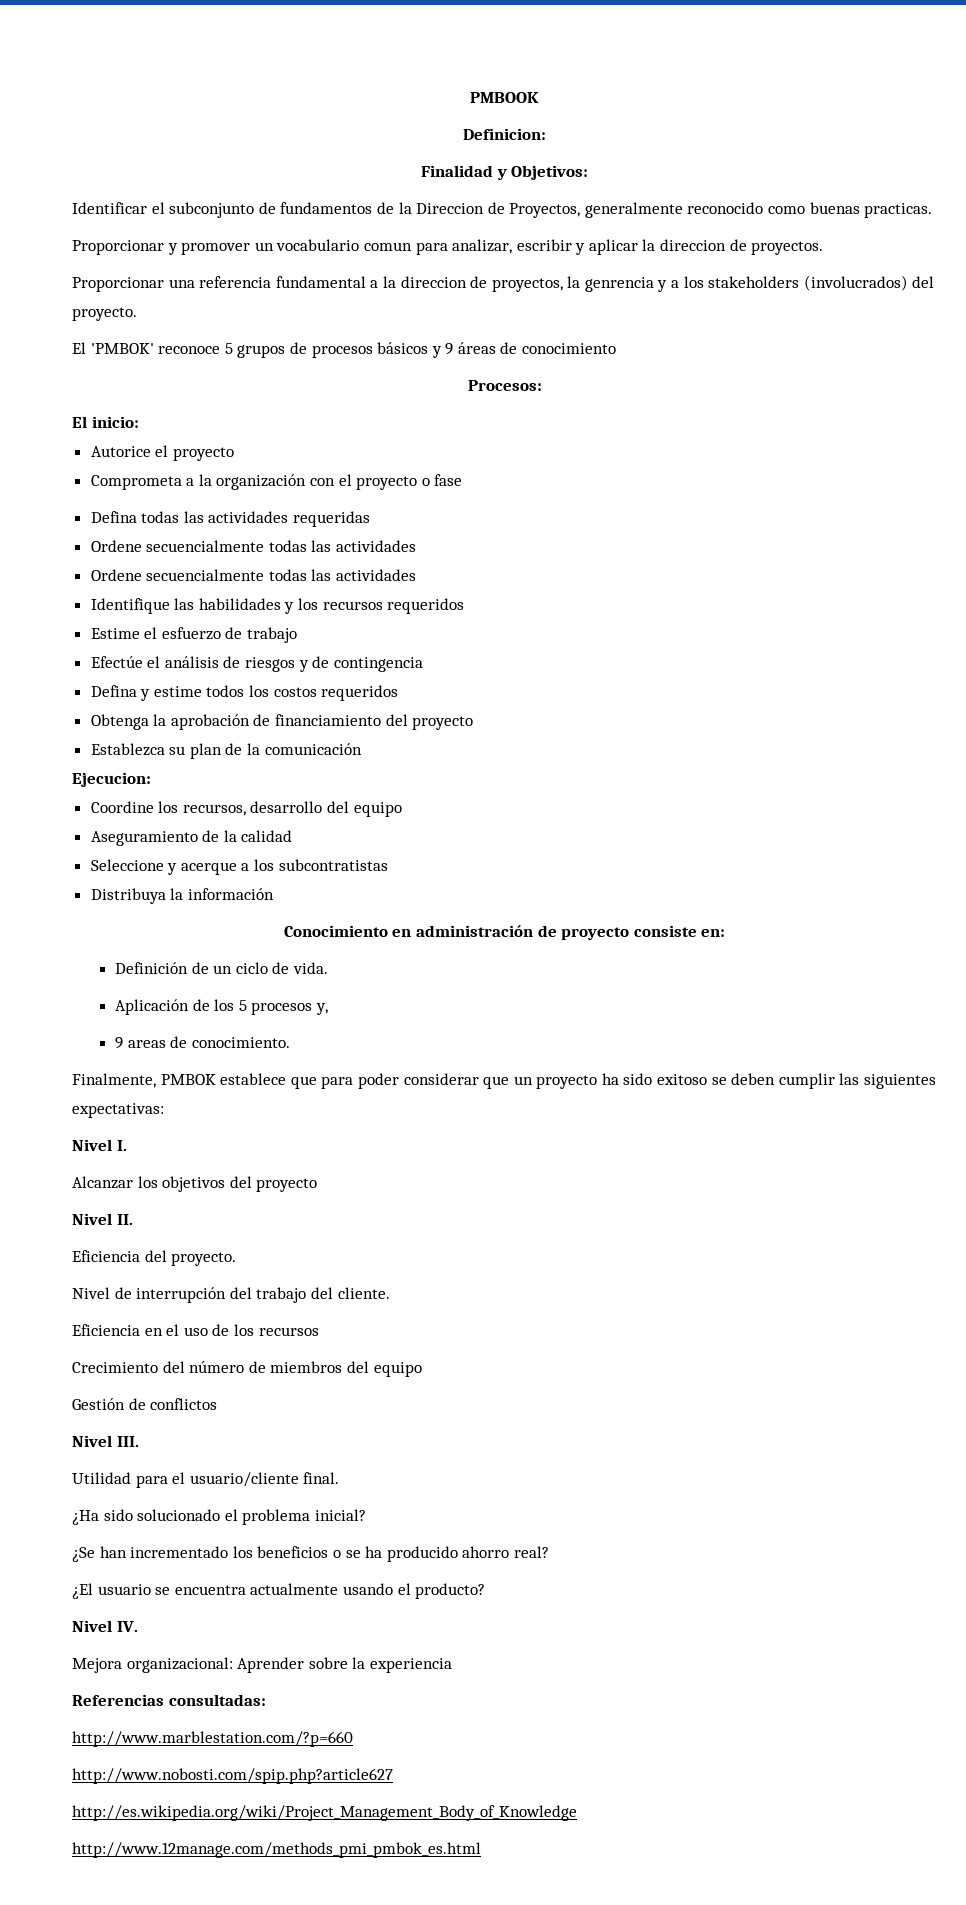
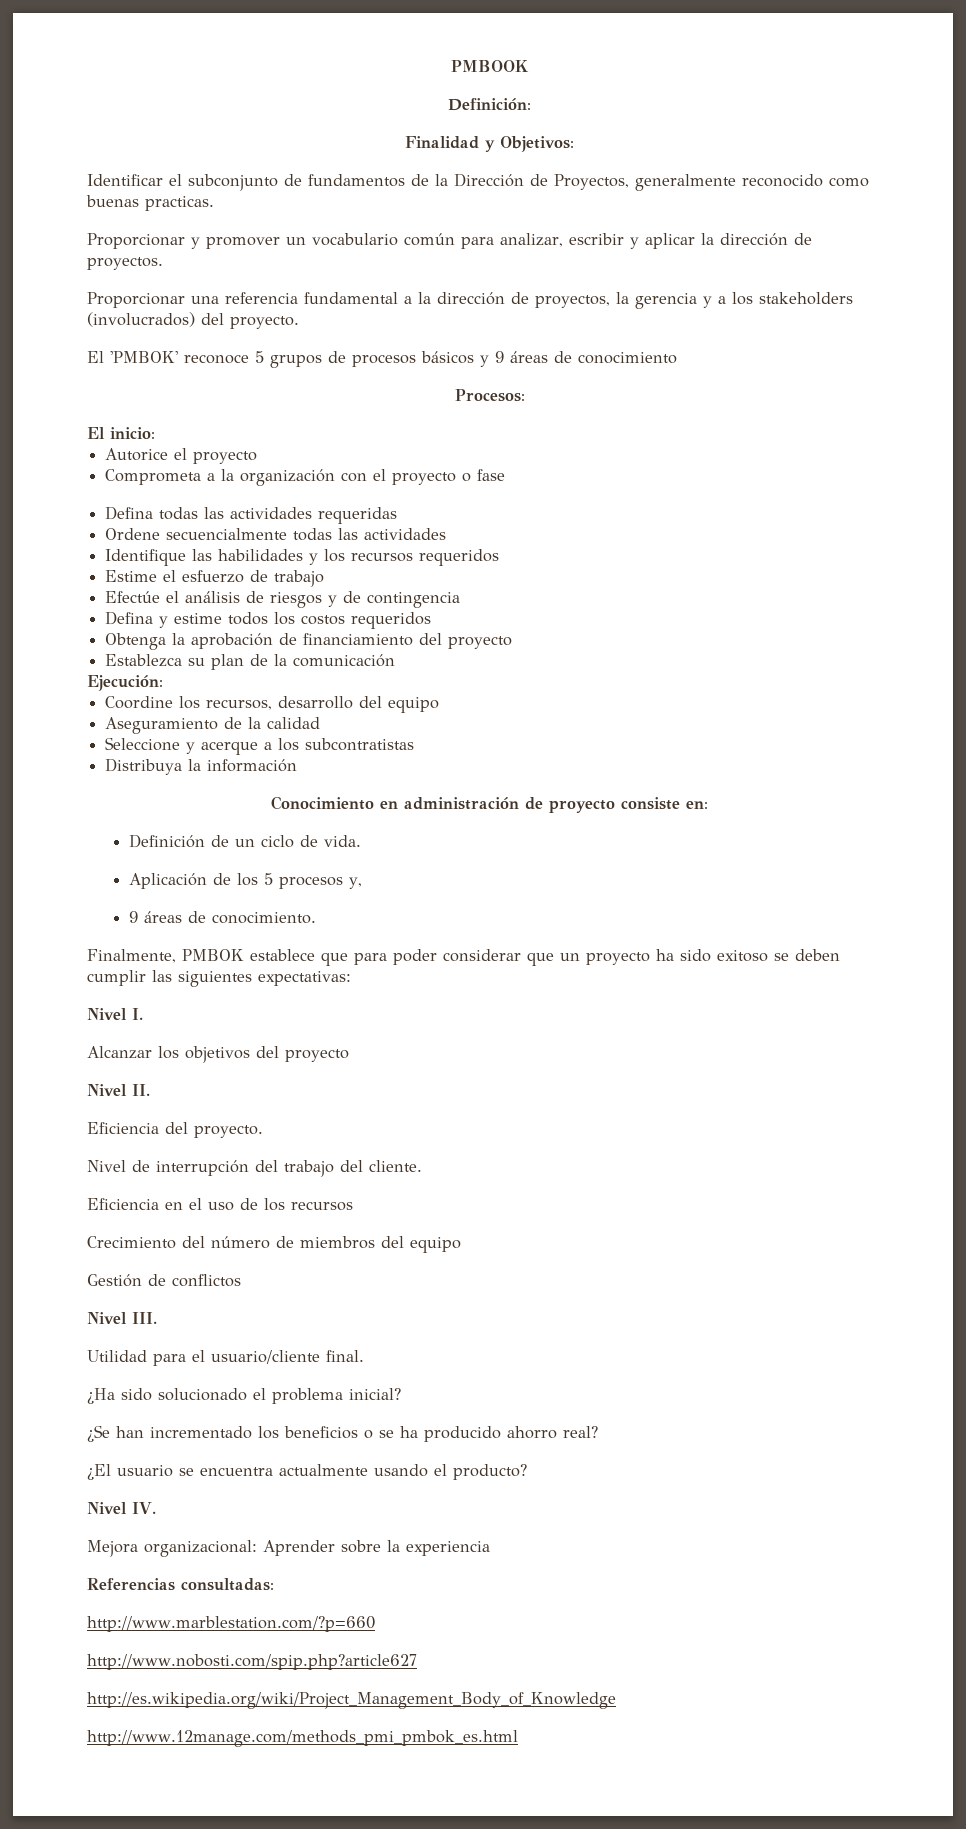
- Definicion:
+ Definición:
- Identificar el subconjunto de fundamentos de la Direccion de Proyectos, generalmente reconocido como buenas practicas.
+ Identificar el subconjunto de fundamentos de la Dirección de Proyectos, generalmente reconocido como buenas practicas.
- Proporcionar y promover un vocabulario comun para analizar, escribir y aplicar la direccion de proyectos.
+ Proporcionar y promover un vocabulario común para analizar, escribir y aplicar la dirección de proyectos.
- Proporcionar una referencia fundamental a la direccion de proyectos, la genrencia y a los stakeholders (involucrados) del proyecto.
+ Proporcionar una referencia fundamental a la dirección de proyectos, la gerencia y a los stakeholders (involucrados) del proyecto.
  Defina todas las actividades requeridas
- Ordene secuencialmente todas las actividades
- Ejecucion:
+ Ejecución:
- 9 areas de conocimiento.
+ 9 áreas de conocimiento.

